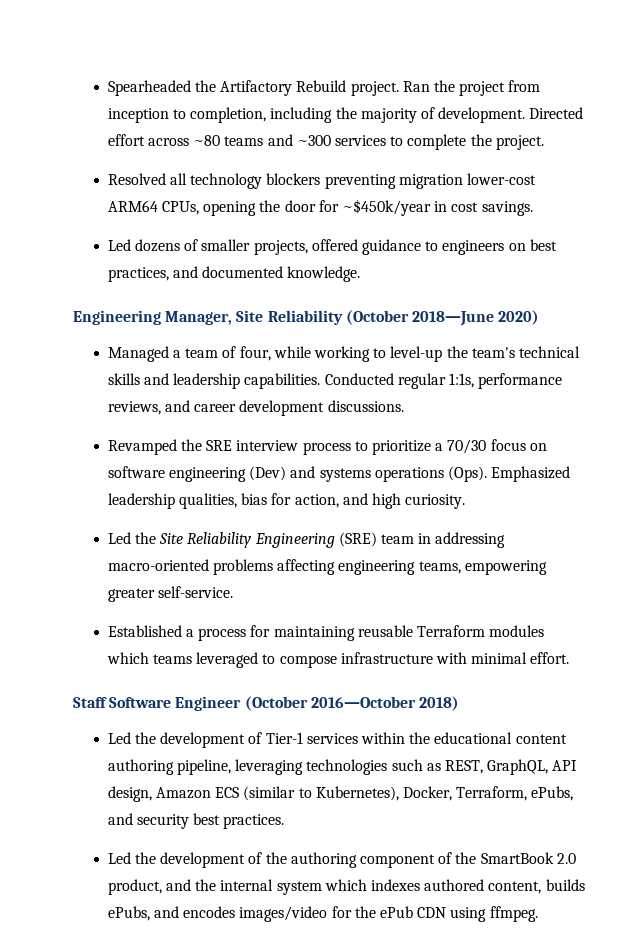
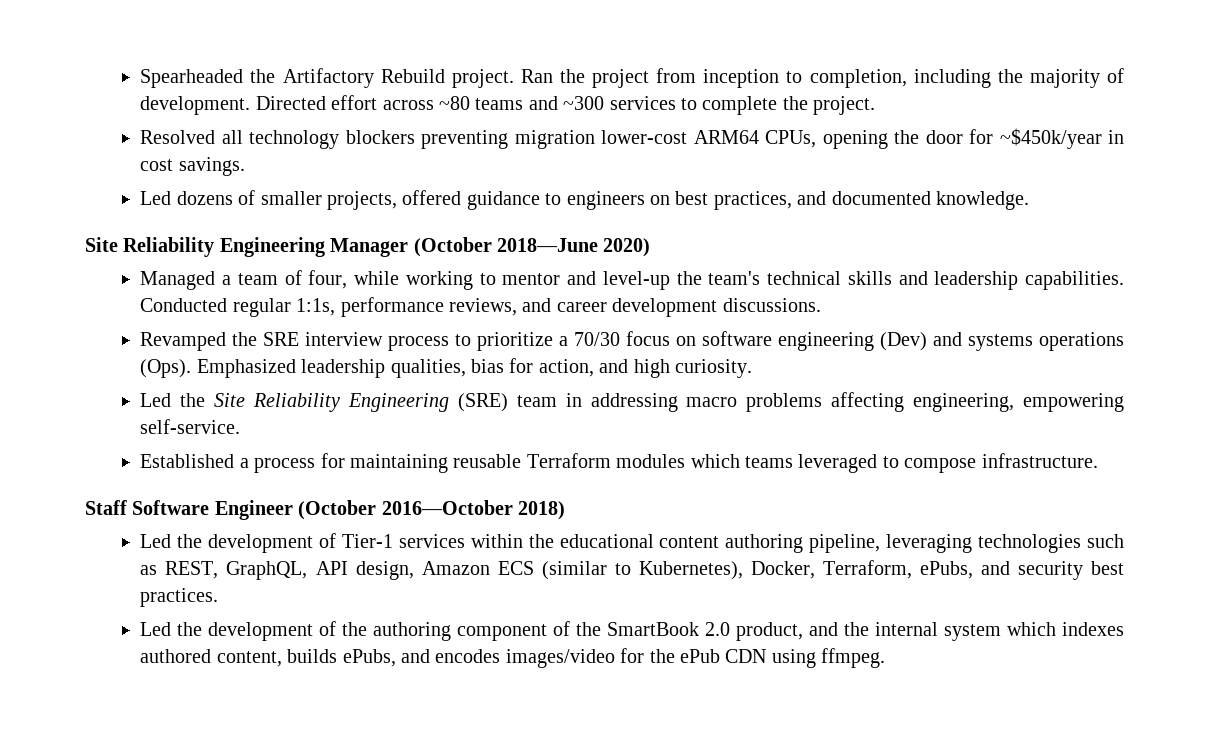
- Engineering Manager, Site Reliability (October 2018—June 2020)
+ Site Reliability Engineering Manager (October 2018—June 2020)
- Managed a team of four, while working to level-up the team's technical skills and leadership capabilities.
+ Managed a team of four, while working to mentor and level-up the team's technical skills and leadership capabilities.
- Led the Site Reliability Engineering (SRE) team in addressing macro-oriented problems affecting engineering teams, empowering greater self-service.
+ Led the Site Reliability Engineering (SRE) team in addressing macro problems affecting engineering, empowering self-service.
- Established a process for maintaining reusable Terraform modules which teams leveraged to compose infrastructure with minimal effort.
+ Established a process for maintaining reusable Terraform modules which teams leveraged to compose infrastructure.

